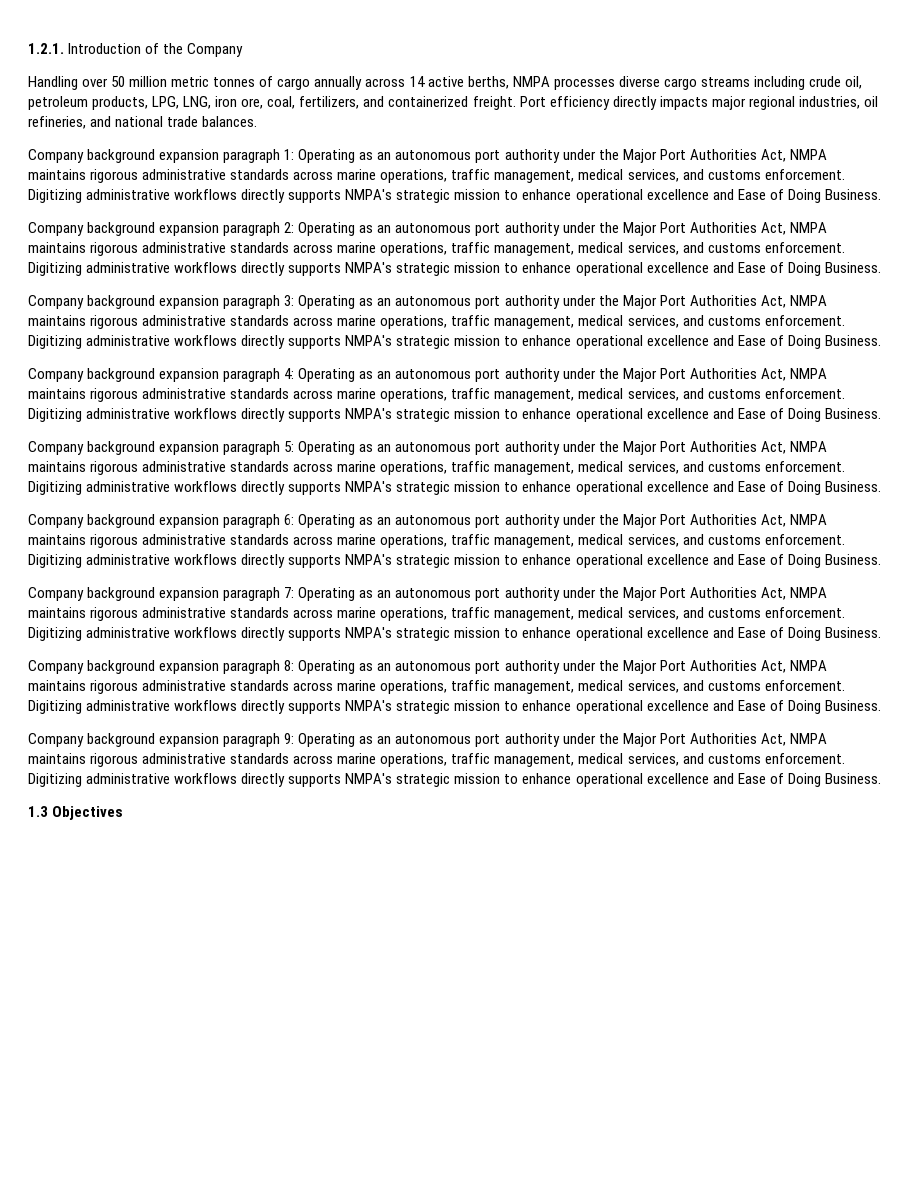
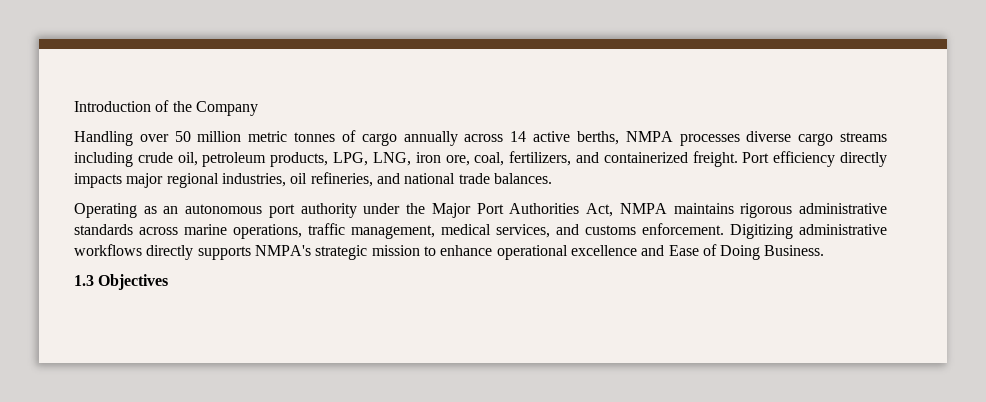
- 1.2.1. Introduction of the Company
+ Introduction of the Company
- Company background expansion paragraph 1: Operating as an autonomous port authority under the Major Port Authorities Act, NMPA maintains rigorous administrative standards across marine operations, traffic management, medical services, and customs enforcement. Digitizing administrative workflows directly supports NMPA's strategic mission to enhance operational excellence and Ease of Doing Business.
- Company background expansion paragraph 2: Operating as an autonomous port authority under the Major Port Authorities Act, NMPA maintains rigorous administrative standards across marine operations, traffic management, medical services, and customs enforcement. Digitizing administrative workflows directly supports NMPA's strategic mission to enhance operational excellence and Ease of Doing Business.
- Company background expansion paragraph 3: Operating as an autonomous port authority under the Major Port Authorities Act, NMPA maintains rigorous administrative standards across marine operations, traffic management, medical services, and customs enforcement. Digitizing administrative workflows directly supports NMPA's strategic mission to enhance operational excellence and Ease of Doing Business.
- Company background expansion paragraph 4: Operating as an autonomous port authority under the Major Port Authorities Act, NMPA maintains rigorous administrative standards across marine operations, traffic management, medical services, and customs enforcement. Digitizing administrative workflows directly supports NMPA's strategic mission to enhance operational excellence and Ease of Doing Business.
- Company background expansion paragraph 5: Operating as an autonomous port authority under the Major Port Authorities Act, NMPA maintains rigorous administrative standards across marine operations, traffic management, medical services, and customs enforcement. Digitizing administrative workflows directly supports NMPA's strategic mission to enhance operational excellence and Ease of Doing Business.
- Company background expansion paragraph 6: Operating as an autonomous port authority under the Major Port Authorities Act, NMPA maintains rigorous administrative standards across marine operations, traffic management, medical services, and customs enforcement. Digitizing administrative workflows directly supports NMPA's strategic mission to enhance operational excellence and Ease of Doing Business.
- Company background expansion paragraph 7: Operating as an autonomous port authority under the Major Port Authorities Act, NMPA maintains rigorous administrative standards across marine operations, traffic management, medical services, and customs enforcement. Digitizing administrative workflows directly supports NMPA's strategic mission to enhance operational excellence and Ease of Doing Business.
- Company background expansion paragraph 8: Operating as an autonomous port authority under the Major Port Authorities Act, NMPA maintains rigorous administrative standards across marine operations, traffic management, medical services, and customs enforcement. Digitizing administrative workflows directly supports NMPA's strategic mission to enhance operational excellence and Ease of Doing Business.
- Company background expansion paragraph 9: Operating as an autonomous port authority under the Major Port Authorities Act, NMPA maintains rigorous administrative standards across marine operations, traffic management, medical services, and customs enforcement.
+ Operating as an autonomous port authority under the Major Port Authorities Act, NMPA maintains rigorous administrative standards across marine operations, traffic management, medical services, and customs enforcement.

